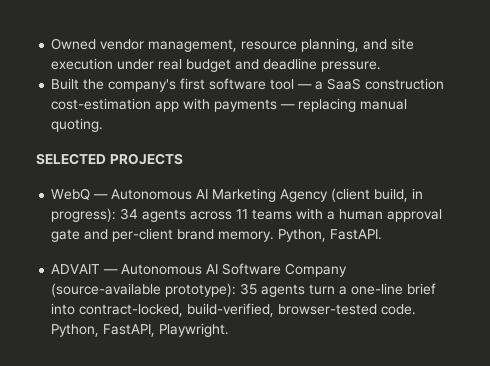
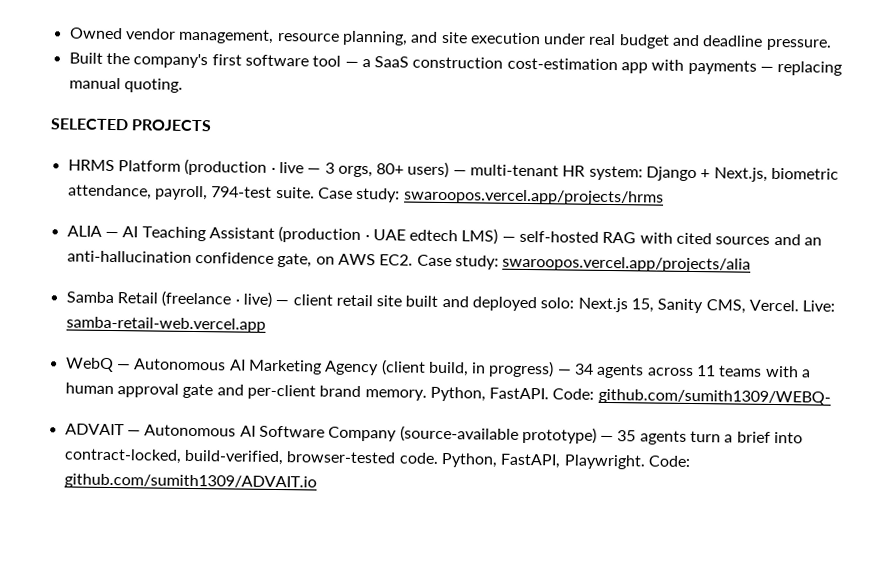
+ HRMS Platform (production · live — 3 orgs, 80+ users) — multi-tenant HR system: Django + Next.js, biometric attendance, payroll, 794-test suite. Case study: swaroopos.vercel.app/projects/hrms
+ ALIA — AI Teaching Assistant (production · UAE edtech LMS) — self-hosted RAG with cited sources and an anti-hallucination confidence gate, on AWS EC2. Case study: swaroopos.vercel.app/projects/alia
+ Samba Retail (freelance · live) — client retail site built and deployed solo: Next.js 15, Sanity CMS, Vercel. Live: samba-retail-web.vercel.app
- WebQ — Autonomous AI Marketing Agency (client build, in progress): 34 agents across 11 teams with a human approval gate and per-client brand memory.
+ WebQ — Autonomous AI Marketing Agency (client build, in progress) — 34 agents across 11 teams with a human approval gate and per-client brand memory.
+ Code: github.com/sumith1309/WEBQ-
- ADVAIT — Autonomous AI Software Company (source-available prototype): 35 agents turn a one-line brief into contract-locked, build-verified, browser-tested code.
+ ADVAIT — Autonomous AI Software Company (source-available prototype) — 35 agents turn a brief into contract-locked, build-verified, browser-tested code.
+ Code: github.com/sumith1309/ADVAIT.io

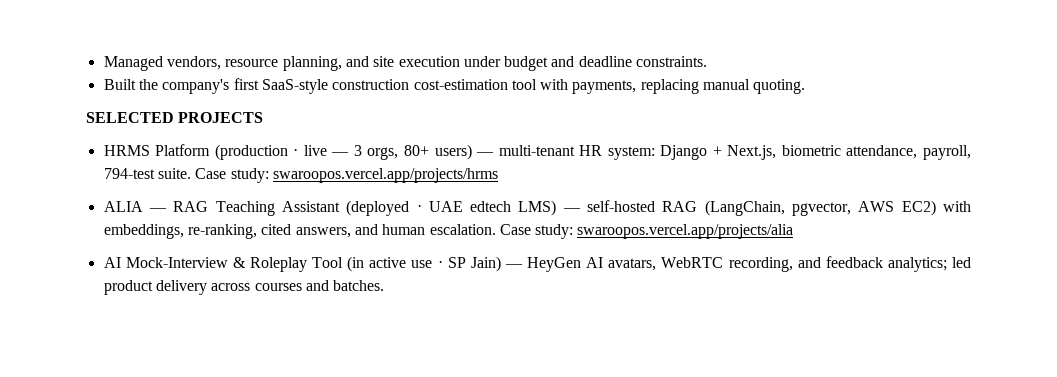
- Owned vendor management, resource planning, and site execution under real budget and deadline pressure.
+ Managed vendors, resource planning, and site execution under budget and deadline constraints.
- Built the company's first software tool — a SaaS construction cost-estimation app with payments — replacing manual quoting.
+ Built the company's first SaaS-style construction cost-estimation tool with payments, replacing manual quoting.
- ALIA — AI Teaching Assistant (production · UAE edtech LMS) — self-hosted RAG with cited sources and an anti-hallucination confidence gate, on AWS EC2. Case study: swaroopos.vercel.app/projects/alia
- Samba Retail (freelance · live) — client retail site built and deployed solo: Next.js 15, Sanity CMS, Vercel. Live: samba-retail-web.vercel.app
- WebQ — Autonomous AI Marketing Agency (client build, in progress) — 34 agents across 11 teams with a human approval gate and per-client brand memory. Python, FastAPI. Code: github.com/sumith1309/WEBQ-
- ADVAIT — Autonomous AI Software Company (source-available prototype) — 35 agents turn a brief into contract-locked, build-verified, browser-tested code. Python, FastAPI, Playwright. Code: github.com/sumith1309/ADVAIT.io
+ ALIA — RAG Teaching Assistant (deployed · UAE edtech LMS) — self-hosted RAG (LangChain, pgvector, AWS EC2) with embeddings, re-ranking, cited answers, and human escalation. Case study: swaroopos.vercel.app/projects/alia
+ AI Mock-Interview & Roleplay Tool (in active use · SP Jain) — HeyGen AI avatars, WebRTC recording, and feedback analytics; led product delivery across courses and batches.

